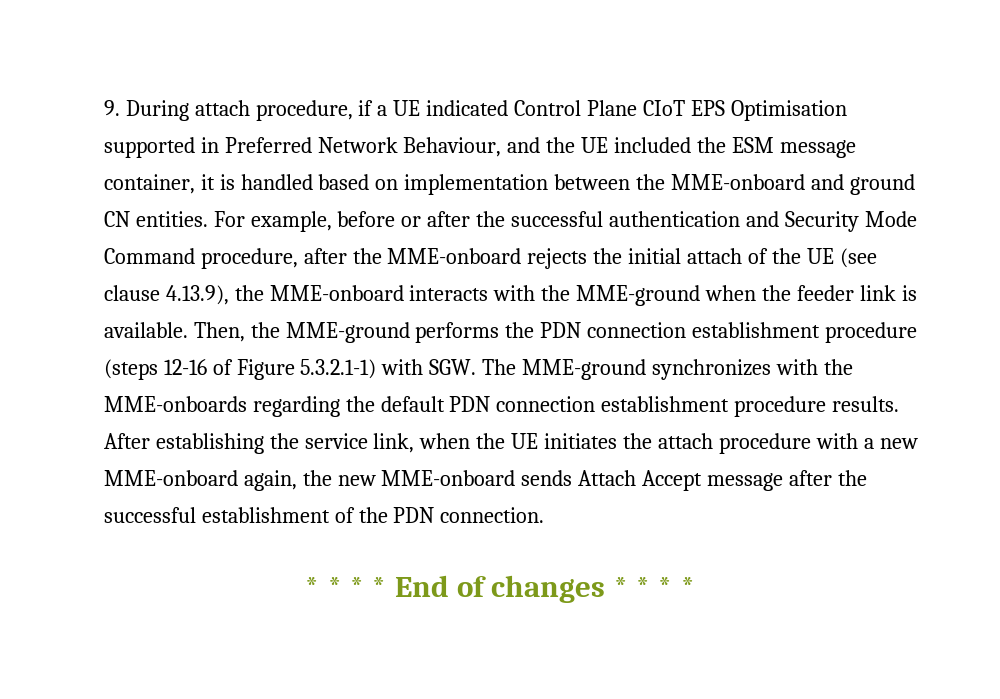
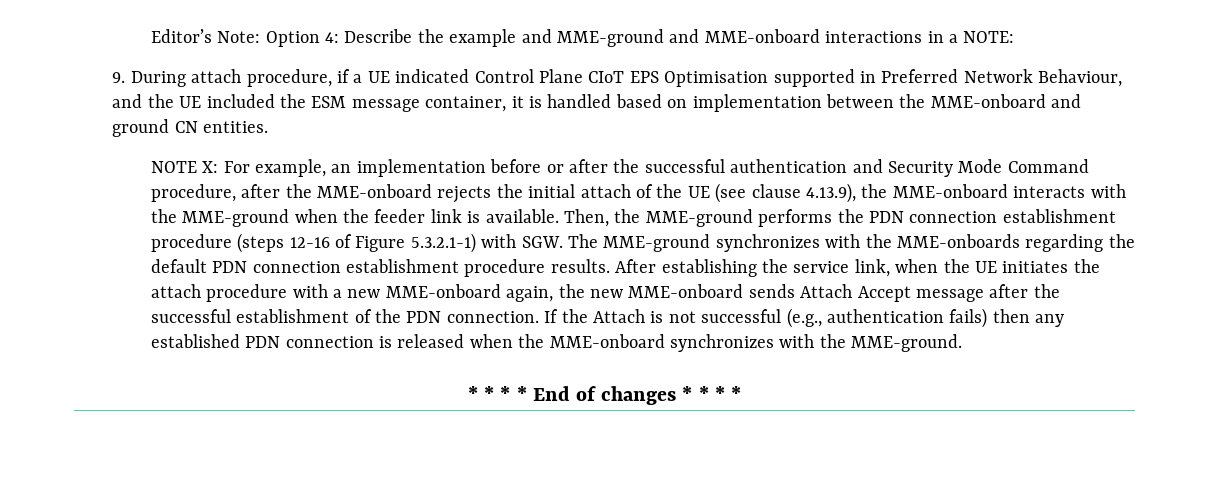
+ Editor’s Note: Option 4: Describe the example and MME-ground and MME-onboard interactions in a NOTE:
- 9. During attach procedure, if a UE indicated Control Plane CIoT EPS Optimisation supported in Preferred Network Behaviour, and the UE included the ESM message container, it is handled based on implementation between the MME-onboard and ground CN entities. For example, before or after the successful authentication and Security Mode Command procedure, after the MME-onboard rejects the initial attach of the UE (see clause 4.13.9), the MME-onboard interacts with the MME-ground when the feeder link is available.
+ 9. During attach procedure, if a UE indicated Control Plane CIoT EPS Optimisation supported in Preferred Network Behaviour, and the UE included the ESM message container, it is handled based on implementation between the MME-onboard and ground CN entities.
+ NOTE X: For example, an implementation before or after the successful authentication and Security Mode Command procedure, after the MME-onboard rejects the initial attach of the UE (see clause 4.13.9), the MME-onboard interacts with the MME-ground when the feeder link is available.
+ If the Attach is not successful (e.g., authentication fails) then any established PDN connection is released when the MME-onboard synchronizes with the MME-ground.

